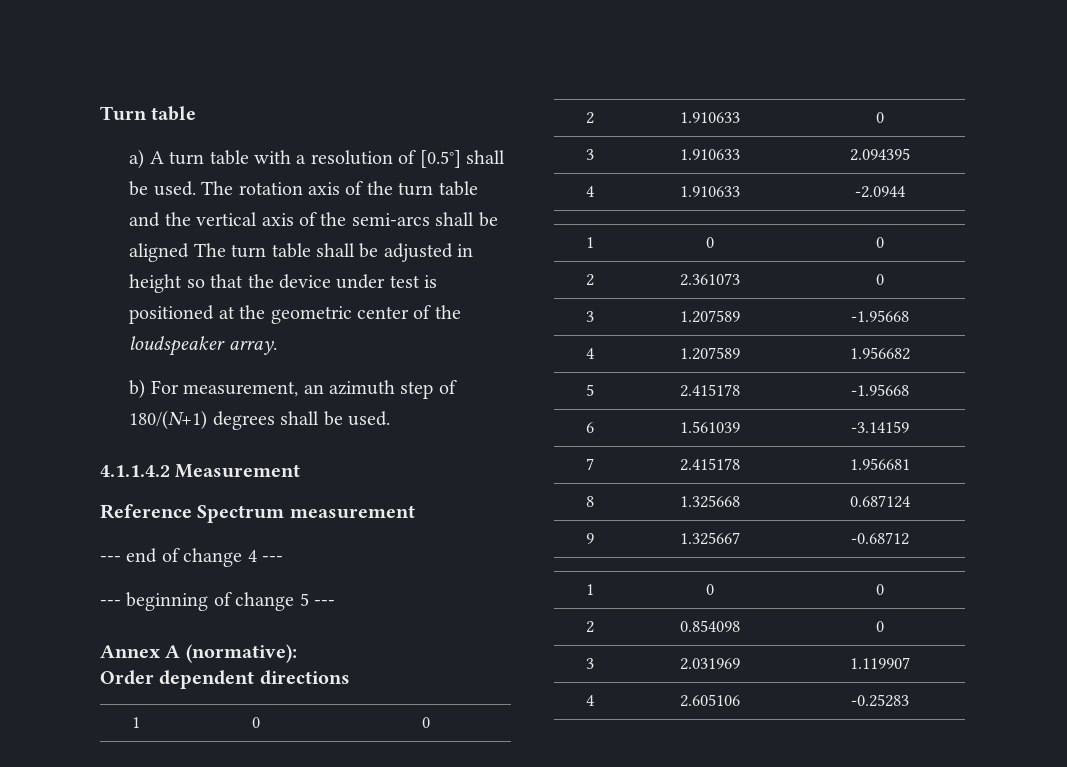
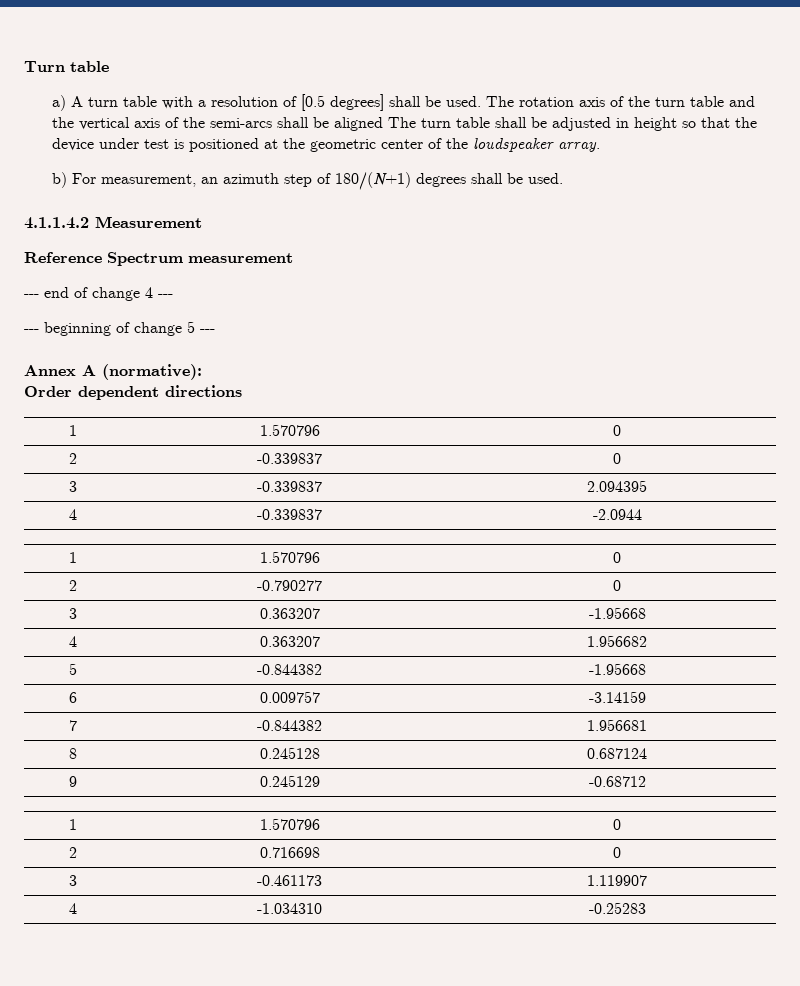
- a) A turn table with a resolution of [0.5°] shall be used.
+ a) A turn table with a resolution of [0.5 degrees] shall be used.
  Order dependent directions
- 1 | 0 | 0
- 2 | 1.910633 | 0
- 3 | 1.910633 | 2.094395
+ 1 | 1.570796 | 0
+ 2 | -0.339837 | 0
+ 3 | -0.339837 | 2.094395
- 4 | 1.910633 | -2.0944
- 1 | 0 | 0
- 2 | 2.361073 | 0
- 3 | 1.207589 | -1.95668
+ 4 | -0.339837 | -2.0944
+ 1 | 1.570796 | 0
+ 2 | -0.790277 | 0
+ 3 | 0.363207 | -1.95668
- 4 | 1.207589 | 1.956682
+ 4 | 0.363207 | 1.956682
- 5 | 2.415178 | -1.95668
+ 5 | -0.844382 | -1.95668
- 6 | 1.561039 | -3.14159
+ 6 | 0.009757 | -3.14159
- 7 | 2.415178 | 1.956681
+ 7 | -0.844382 | 1.956681
- 8 | 1.325668 | 0.687124
+ 8 | 0.245128 | 0.687124
- 9 | 1.325667 | -0.68712
- 1 | 0 | 0
- 2 | 0.854098 | 0
- 3 | 2.031969 | 1.119907
+ 9 | 0.245129 | -0.68712
+ 1 | 1.570796 | 0
+ 2 | 0.716698 | 0
+ 3 | -0.461173 | 1.119907
- 4 | 2.605106 | -0.25283
+ 4 | -1.034310 | -0.25283

